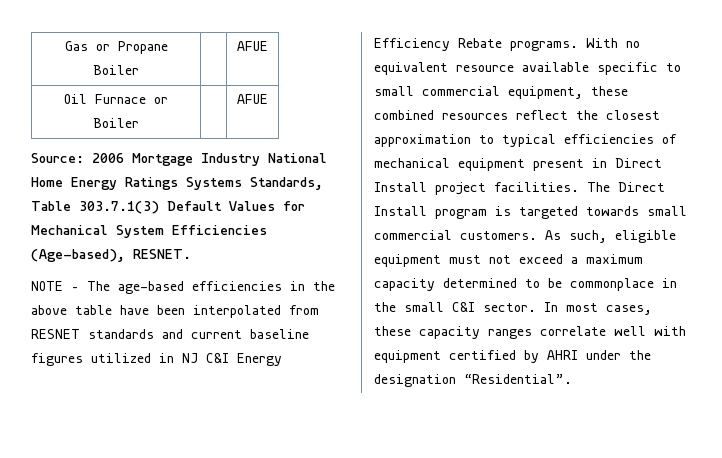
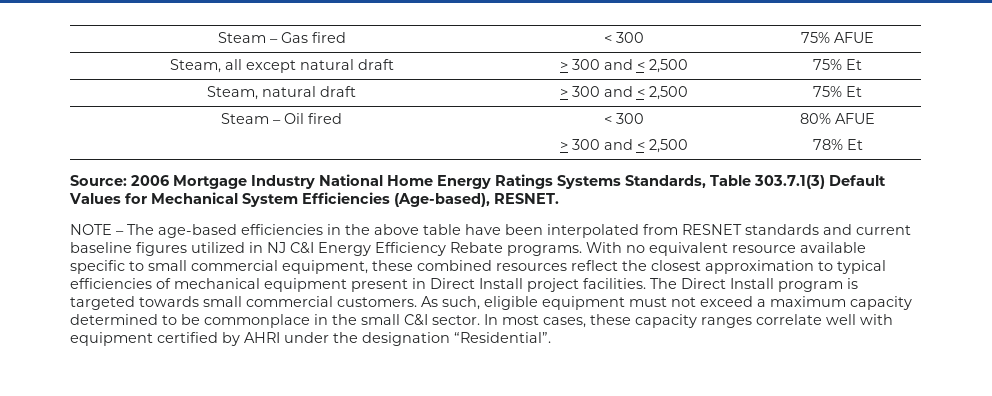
- Gas or Propane Boiler | | AFUE
- Oil Furnace or Boiler | | AFUE
+ Steam – Gas fired | < 300 | 75% AFUE
+ Steam, all except natural draft | > 300 and < 2,500 | 75% Et
+ Steam, natural draft | > 300 and < 2,500 | 75% Et
+ Steam – Oil fired | < 300
+ > 300 and < 2,500 | 80% AFUE
+ 78% Et

